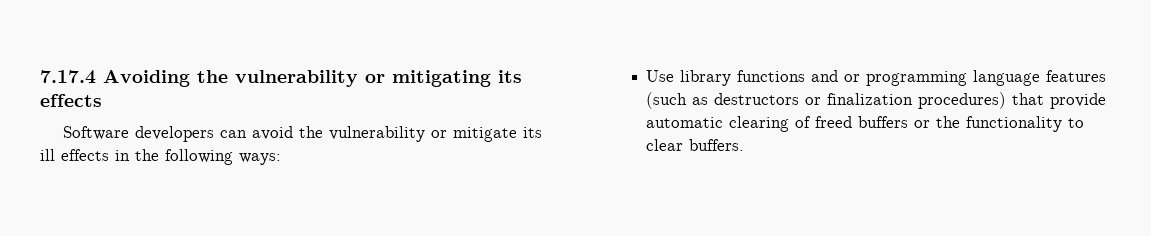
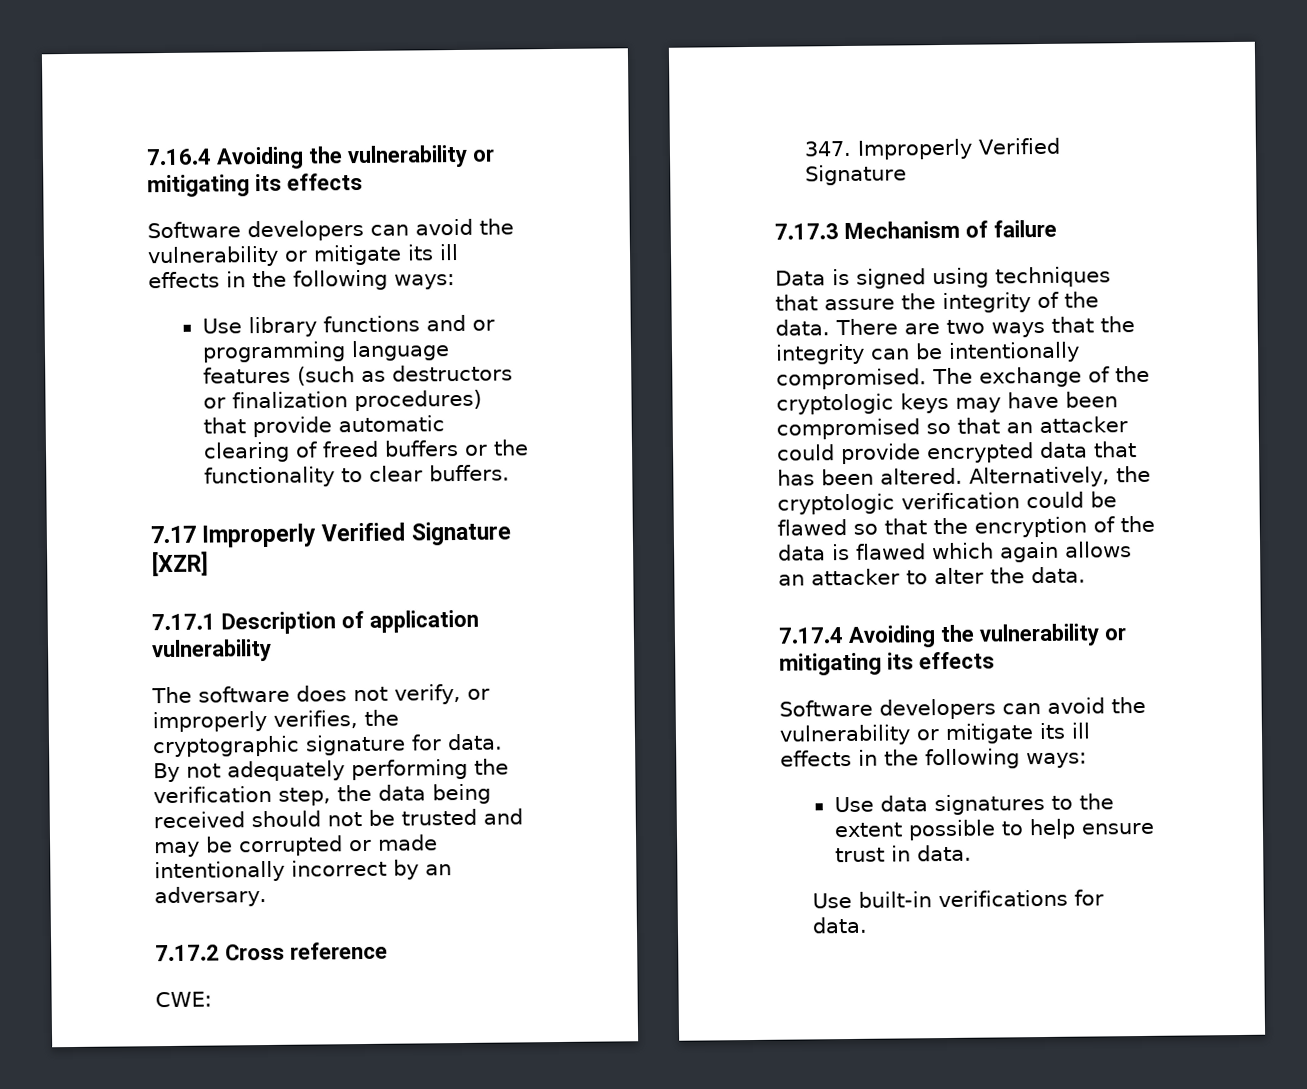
- 7.17.4 Avoiding the vulnerability or mitigating its effects
+ 7.16.4 Avoiding the vulnerability or mitigating its effects
+ 7.17 Improperly Verified Signature [XZR]
+ 7.17.1 Description of application vulnerability
+ The software does not verify, or improperly verifies, the cryptographic signature for data. By not adequately performing the verification step, the data being received should not be trusted and may be corrupted or made intentionally incorrect by an adversary.
+ 7.17.2 Cross reference
+ CWE:
+ 347. Improperly Verified Signature
+ 7.17.3 Mechanism of failure
+ Data is signed using techniques that assure the integrity of the data. There are two ways that the integrity can be intentionally compromised. The exchange of the cryptologic keys may have been compromised so that an attacker could provide encrypted data that has been altered. Alternatively, the cryptologic verification could be flawed so that the encryption of the data is flawed which again allows an attacker to alter the data.
+ 7.17.4 Avoiding the vulnerability or mitigating its effects
+ Software developers can avoid the vulnerability or mitigate its ill effects in the following ways:
+ Use data signatures to the extent possible to help ensure trust in data.
+ Use built-in verifications for data.

